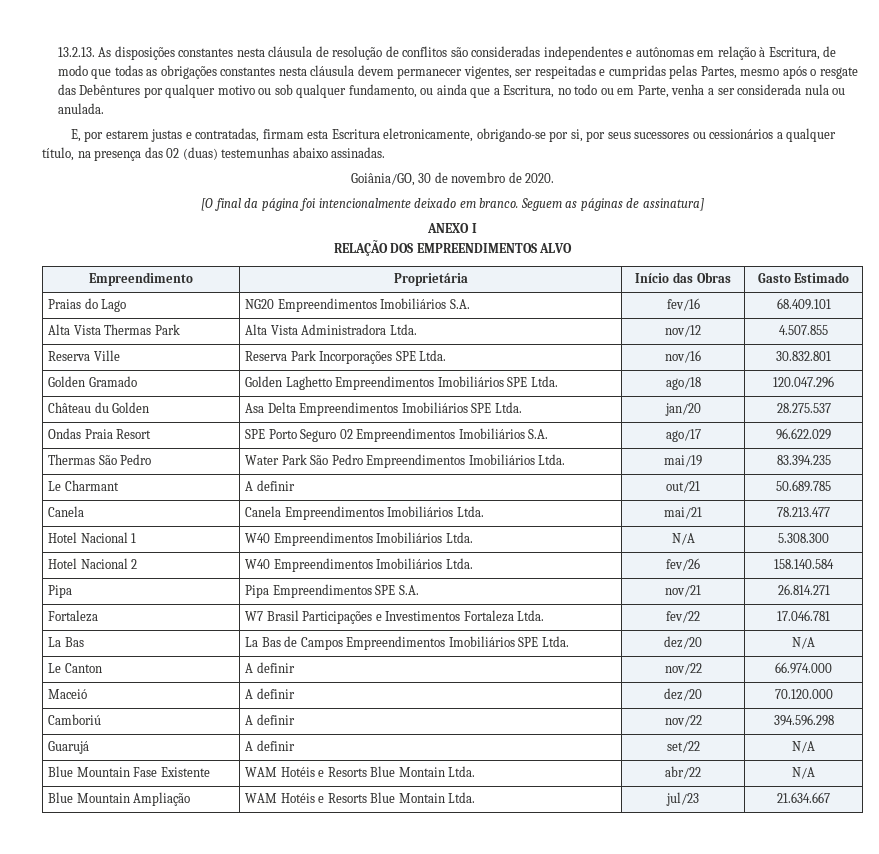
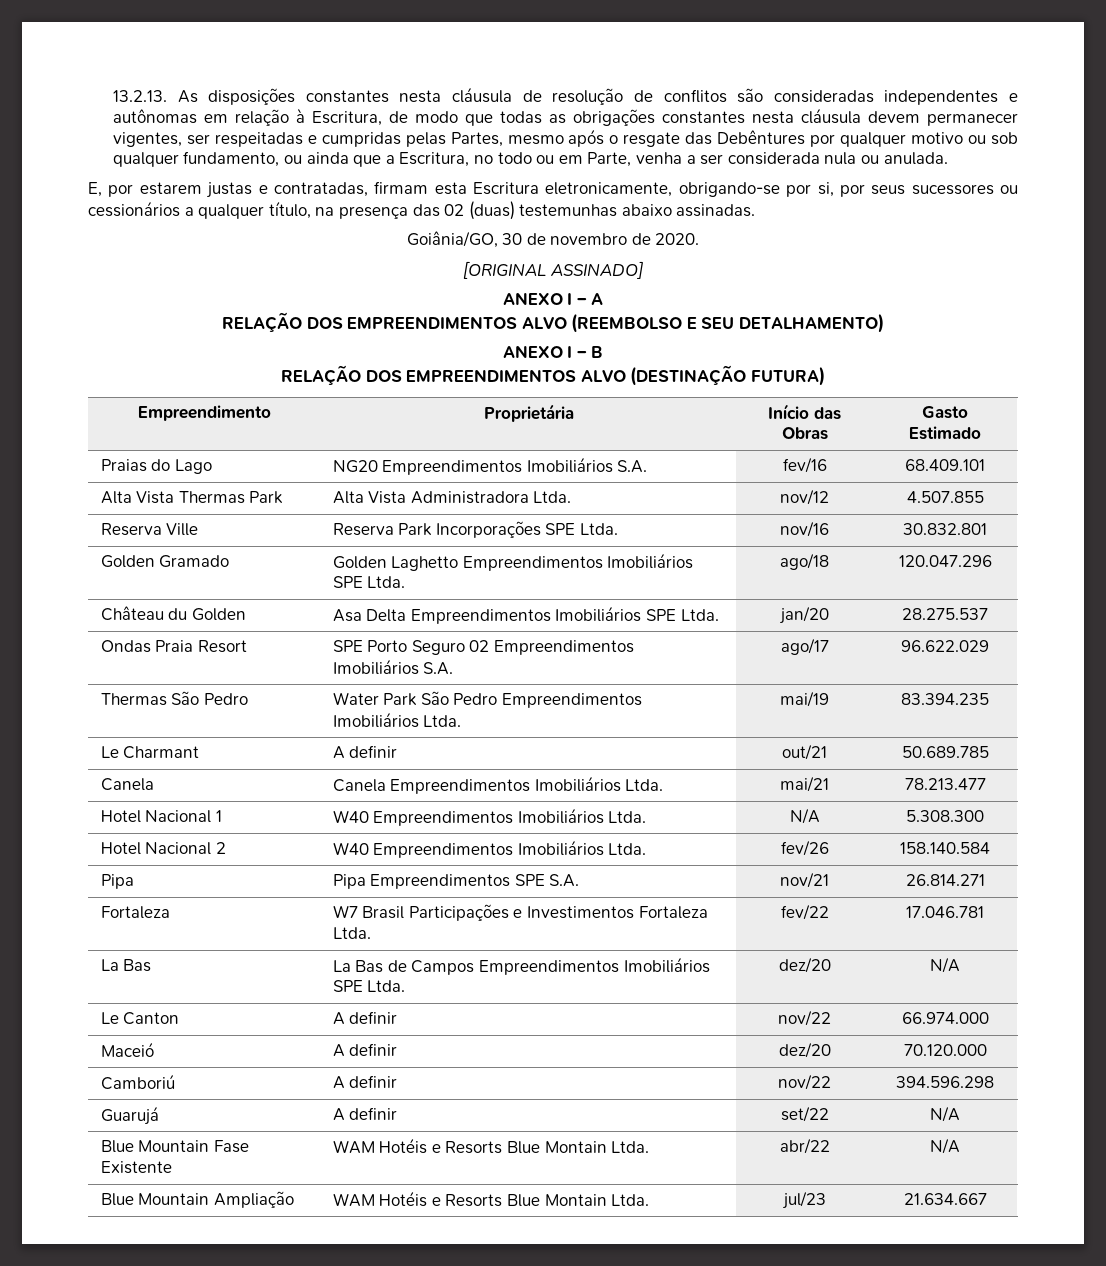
- [O final da página foi intencionalmente deixado em branco. Seguem as páginas de assinatura]
- ANEXO I
- RELAÇÃO DOS EMPREENDIMENTOS ALVO
+ [ORIGINAL ASSINADO]
+ ANEXO I – A
+ RELAÇÃO DOS EMPREENDIMENTOS ALVO (REEMBOLSO E SEU DETALHAMENTO)
+ ANEXO I – B
+ RELAÇÃO DOS EMPREENDIMENTOS ALVO (DESTINAÇÃO FUTURA)

